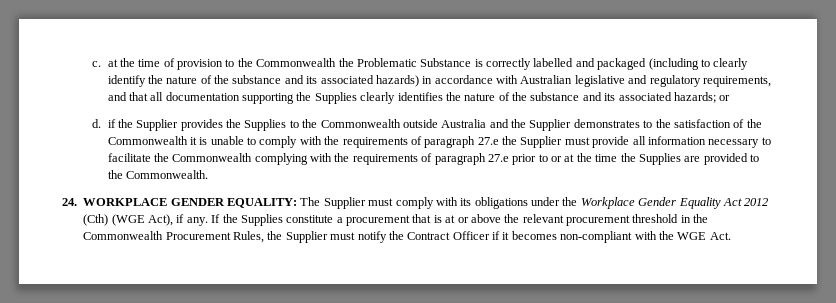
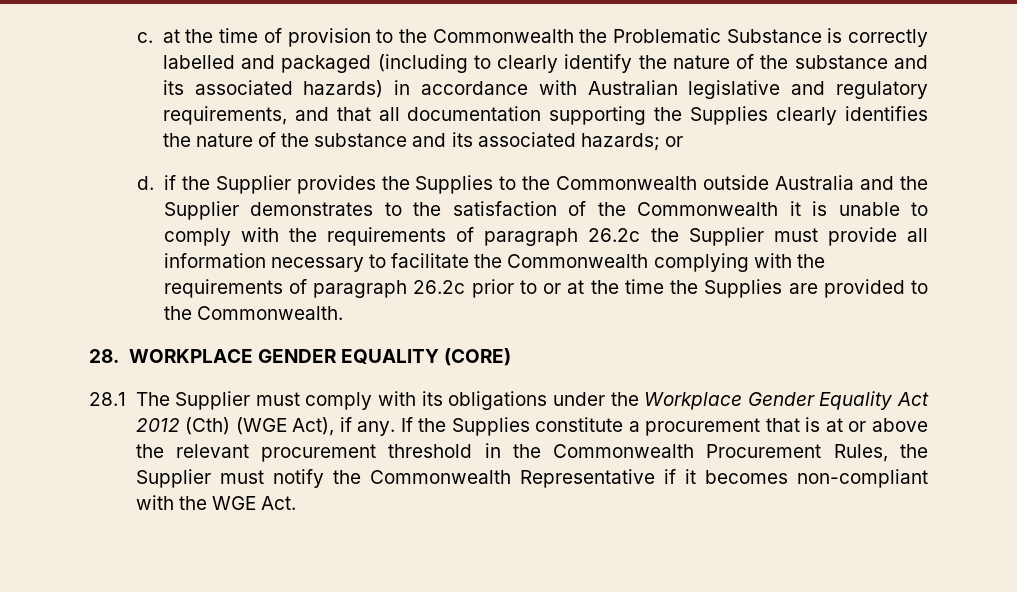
- d. if the Supplier provides the Supplies to the Commonwealth outside Australia and the Supplier demonstrates to the satisfaction of the Commonwealth it is unable to comply with the requirements of paragraph 27.e the Supplier must provide all information necessary to facilitate the Commonwealth complying with the requirements of paragraph 27.e prior to or at the time the Supplies are provided to the Commonwealth.
+ d. if the Supplier provides the Supplies to the Commonwealth outside Australia and the Supplier demonstrates to the satisfaction of the Commonwealth it is unable to comply with the requirements of paragraph 26.2c the Supplier must provide all information necessary to facilitate the Commonwealth complying with the requirements of paragraph 26.2c prior to or at the time the Supplies are provided to the Commonwealth.
- 24. WORKPLACE GENDER EQUALITY: The Supplier must comply with its obligations under the Workplace Gender Equality Act 2012 (Cth) (WGE Act), if any.
+ 28. WORKPLACE GENDER EQUALITY (CORE)
+ 28.1 The Supplier must comply with its obligations under the Workplace Gender Equality Act 2012 (Cth) (WGE Act), if any.
- If the Supplies constitute a procurement that is at or above the relevant procurement threshold in the Commonwealth Procurement Rules, the Supplier must notify the Contract Officer if it becomes non-compliant with the WGE Act.
+ If the Supplies constitute a procurement that is at or above the relevant procurement threshold in the Commonwealth Procurement Rules, the Supplier must notify the Commonwealth Representative if it becomes non-compliant with the WGE Act.

